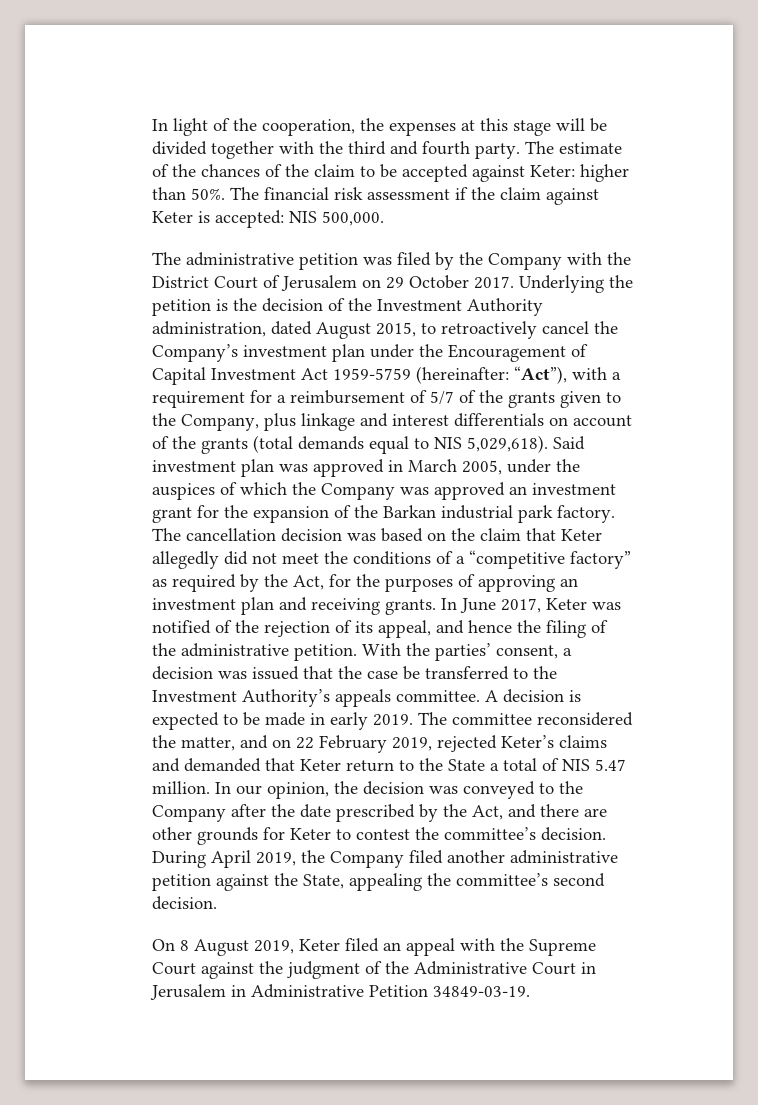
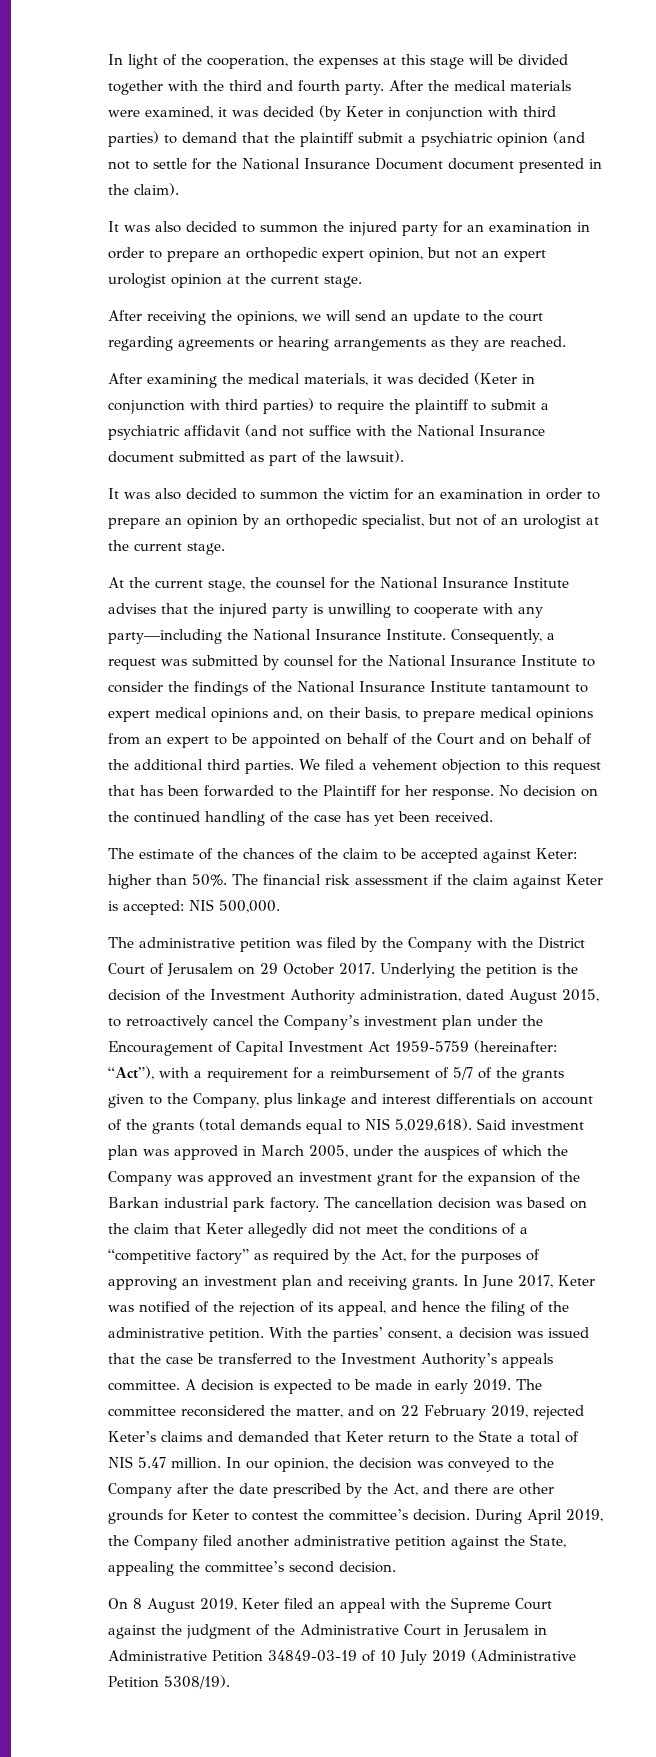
- In light of the cooperation, the expenses at this stage will be divided together with the third and fourth party. The estimate of the chances of the claim to be accepted against Keter: higher than 50%.
+ In light of the cooperation, the expenses at this stage will be divided together with the third and fourth party. After the medical materials were examined, it was decided (by Keter in conjunction with third parties) to demand that the plaintiff submit a psychiatric opinion (and not to settle for the National Insurance Document document presented in the claim).
+ It was also decided to summon the injured party for an examination in order to prepare an orthopedic expert opinion, but not an expert urologist opinion at the current stage.
+ After receiving the opinions, we will send an update to the court regarding agreements or hearing arrangements as they are reached.
+ After examining the medical materials, it was decided (Keter in conjunction with third parties) to require the plaintiff to submit a psychiatric affidavit (and not suffice with the National Insurance document submitted as part of the lawsuit).
+ It was also decided to summon the victim for an examination in order to prepare an opinion by an orthopedic specialist, but not of an urologist at the current stage.
+ At the current stage, the counsel for the National Insurance Institute advises that the injured party is unwilling to cooperate with any party—including the National Insurance Institute. Consequently, a request was submitted by counsel for the National Insurance Institute to consider the findings of the National Insurance Institute tantamount to expert medical opinions and, on their basis, to prepare medical opinions from an expert to be appointed on behalf of the Court and on behalf of the additional third parties. We filed a vehement objection to this request that has been forwarded to the Plaintiff for her response. No decision on the continued handling of the case has yet been received.
+ The estimate of the chances of the claim to be accepted against Keter: higher than 50%.
- On 8 August 2019, Keter filed an appeal with the Supreme Court against the judgment of the Administrative Court in Jerusalem in Administrative Petition 34849-03-19.
+ On 8 August 2019, Keter filed an appeal with the Supreme Court against the judgment of the Administrative Court in Jerusalem in Administrative Petition 34849-03-19 of 10 July 2019 (Administrative Petition 5308/19).

